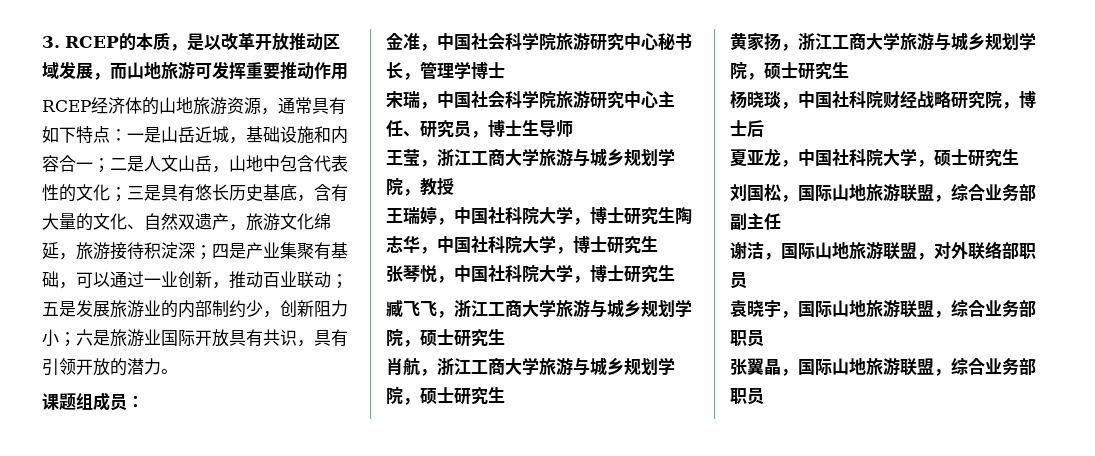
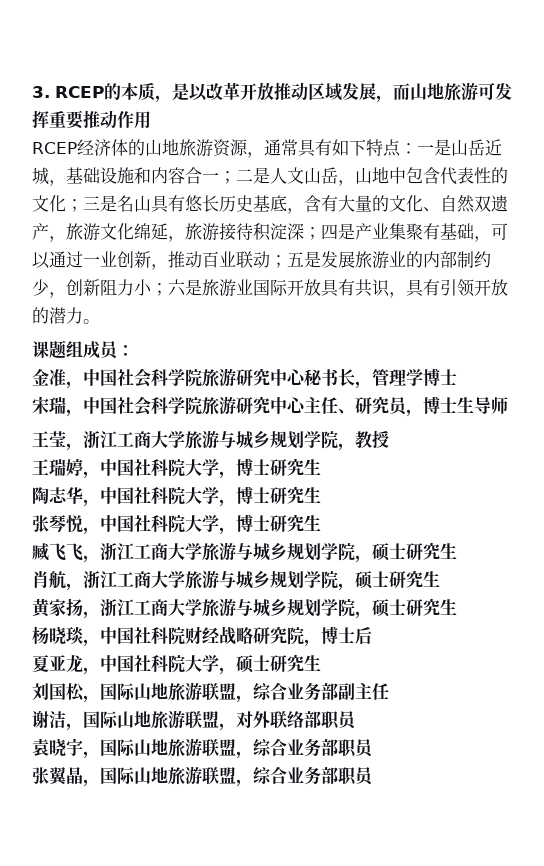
- 三是具有悠长历史基底，含有大量的文化、自然双遗产，旅游文化绵延，旅游接待积淀深；
+ 三是名山具有悠长历史基底，含有大量的文化、自然双遗产，旅游文化绵延，旅游接待积淀深；
- 王瑞婷，中国社科院大学，博士研究生陶志华，中国社科院大学，博士研究生
+ 王瑞婷，中国社科院大学，博士研究生
+ 陶志华，中国社科院大学，博士研究生

